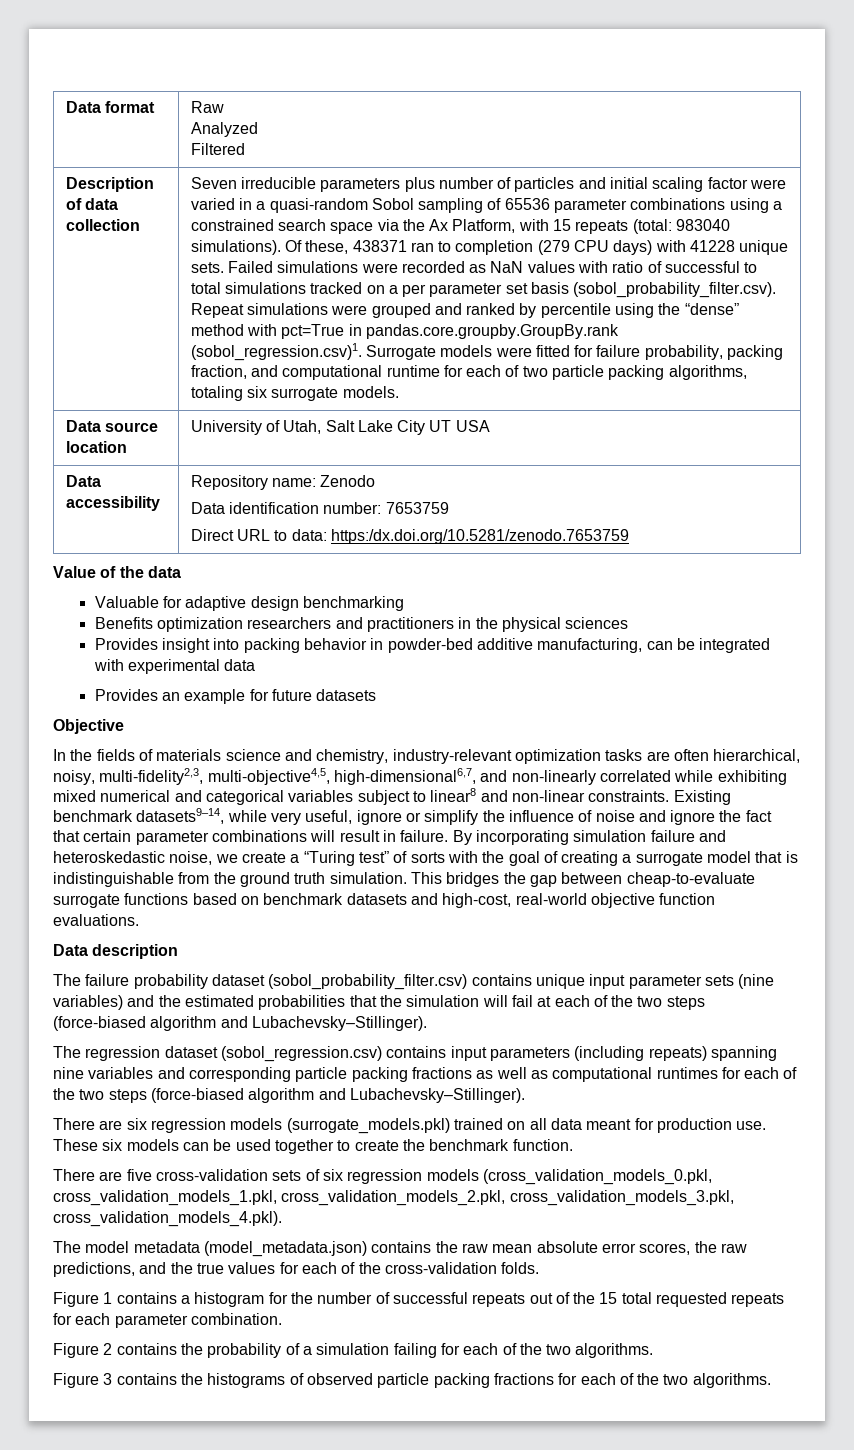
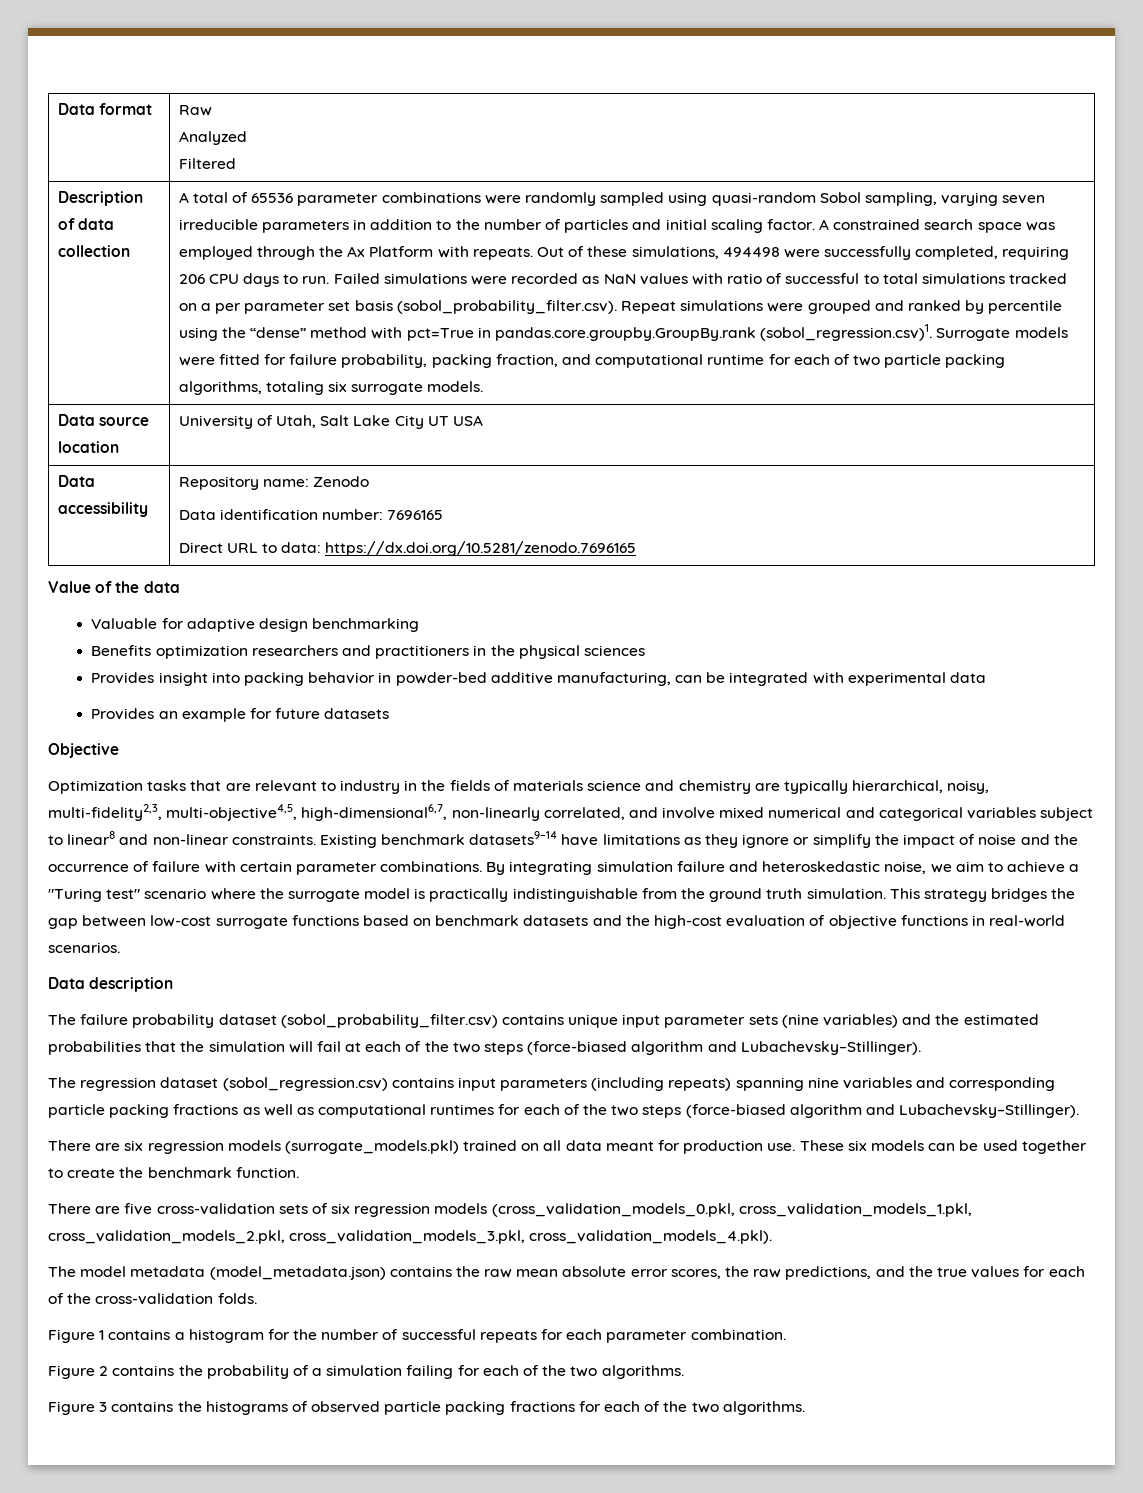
- Seven irreducible parameters plus number of particles and initial scaling factor were varied in a quasi-random Sobol sampling of 65536 parameter combinations using a constrained search space via the Ax Platform, with 15 repeats (total: 983040 simulations). Of these, 438371 ran to completion (279 CPU days) with 41228 unique sets.
+ A total of 65536 parameter combinations were randomly sampled using quasi-random Sobol sampling, varying seven irreducible parameters in addition to the number of particles and initial scaling factor. A constrained search space was employed through the Ax Platform with repeats. Out of these simulations, 494498 were successfully completed, requiring 206 CPU days to run.
  Data accessibility | Repository name: Zenodo
- Data identification number: 7653759
- Direct URL to data: https:/dx.doi.org/10.5281/zenodo.7653759
+ Data identification number: 7696165
+ Direct URL to data: https://dx.doi.org/10.5281/zenodo.7696165
- In the fields of materials science and chemistry, industry-relevant optimization tasks are often hierarchical, noisy, multi-fidelity2,3, multi-objective4,5, high-dimensional6,7, and non-linearly correlated while exhibiting mixed numerical and categorical variables subject to linear8 and non-linear constraints.
+ Optimization tasks that are relevant to industry in the fields of materials science and chemistry are typically hierarchical, noisy, multi-fidelity2,3, multi-objective4,5, high-dimensional6,7, non-linearly correlated, and involve mixed numerical and categorical variables subject to linear8 and non-linear constraints.
- Existing benchmark datasets9–14, while very useful, ignore or simplify the influence of noise and ignore the fact that certain parameter combinations will result in failure. By incorporating simulation failure and heteroskedastic noise, we create a “Turing test” of sorts with the goal of creating a surrogate model that is indistinguishable from the ground truth simulation.
+ Existing benchmark datasets9–14 have limitations as they ignore or simplify the impact of noise and the occurrence of failure with certain parameter combinations. By integrating simulation failure and heteroskedastic noise, we aim to achieve a "Turing test" scenario where the surrogate model is practically indistinguishable from the ground truth simulation.
- This bridges the gap between cheap-to-evaluate surrogate functions based on benchmark datasets and high-cost, real-world objective function evaluations.
+ This strategy bridges the gap between low-cost surrogate functions based on benchmark datasets and the high-cost evaluation of objective functions in real-world scenarios.
- Figure 1 contains a histogram for the number of successful repeats out of the 15 total requested repeats for each parameter combination.
+ Figure 1 contains a histogram for the number of successful repeats for each parameter combination.

